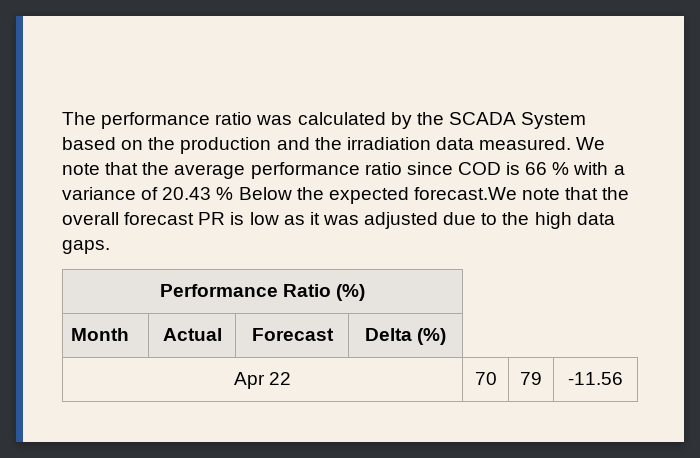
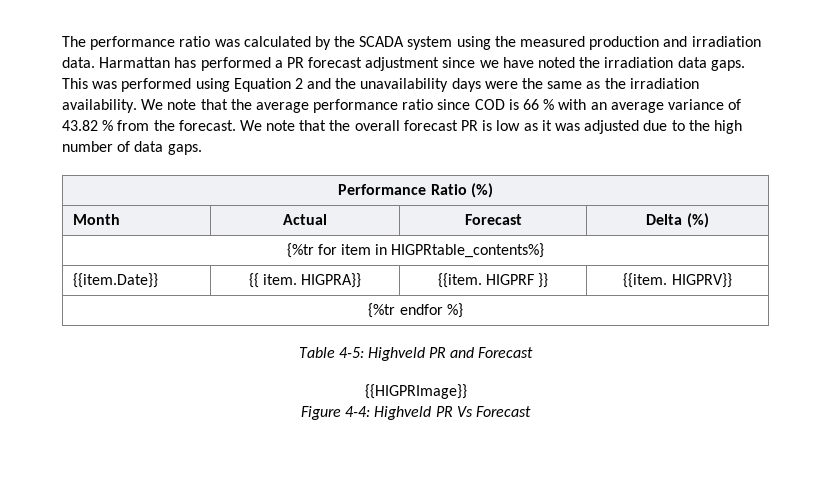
- The performance ratio was calculated by the SCADA System based on the production and the irradiation data measured.
+ The performance ratio was calculated by the SCADA system using the measured production and irradiation data. Harmattan has performed a PR forecast adjustment since we have noted the irradiation data gaps. This was performed using Equation 2 and the unavailability days were the same as the irradiation availability.
- We note that the average performance ratio since COD is 66 % with a variance of 20.43 % Below the expected forecast.We note that the overall forecast PR is low as it was adjusted due to the high data gaps.
+ We note that the average performance ratio since COD is 66 % with an average variance of 43.82 % from the forecast. We note that the overall forecast PR is low as it was adjusted due to the high number of data gaps.
- Apr 22 | 70 | 79 | -11.56
+ {%tr for item in HIGPRtable_contents%}
+ {{item.Date}} | {{ item. HIGPRA}} | {{item. HIGPRF }} | {{item. HIGPRV}}
+ {%tr endfor %}
+ Table 4-5: Highveld PR and Forecast
+ {{HIGPRImage}}
+ Figure 4-4: Highveld PR Vs Forecast

